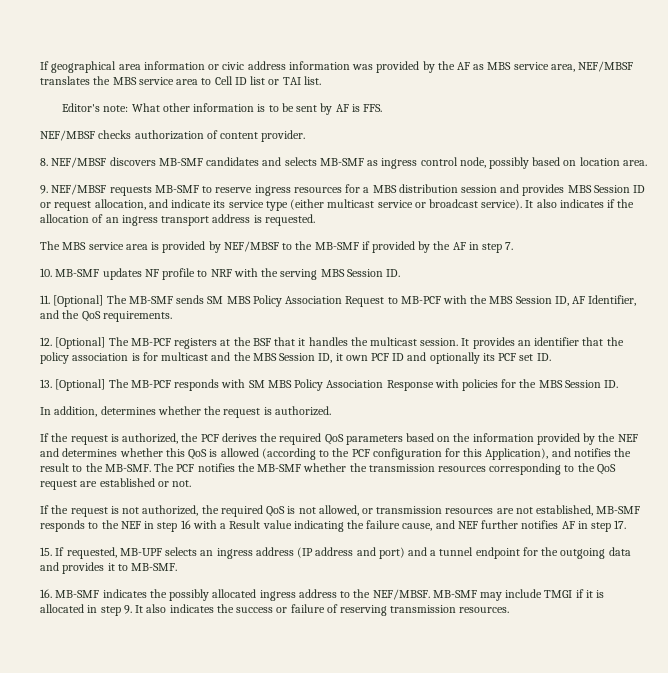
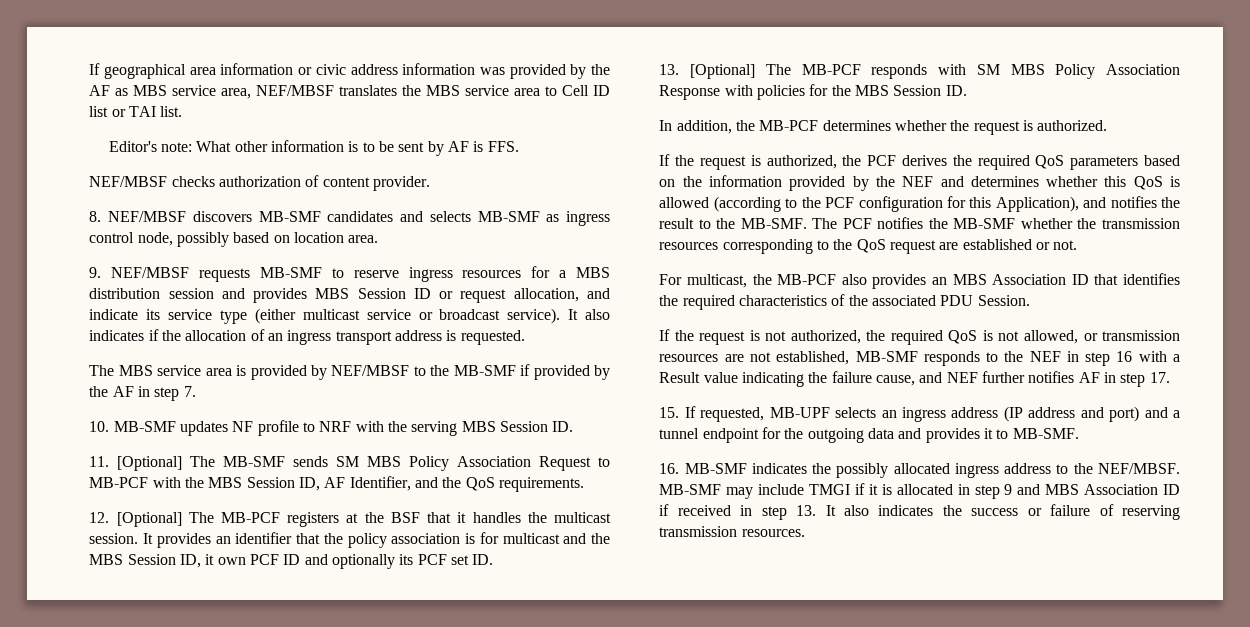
- In addition, determines whether the request is authorized.
+ In addition, the MB-PCF determines whether the request is authorized.
+ For multicast, the MB-PCF also provides an MBS Association ID that identifies the required characteristics of the associated PDU Session.
- MB-SMF may include TMGI if it is allocated in step 9. It also indicates the success or failure of reserving transmission resources.
+ MB-SMF may include TMGI if it is allocated in step 9 and MBS Association ID if received in step 13. It also indicates the success or failure of reserving transmission resources.

